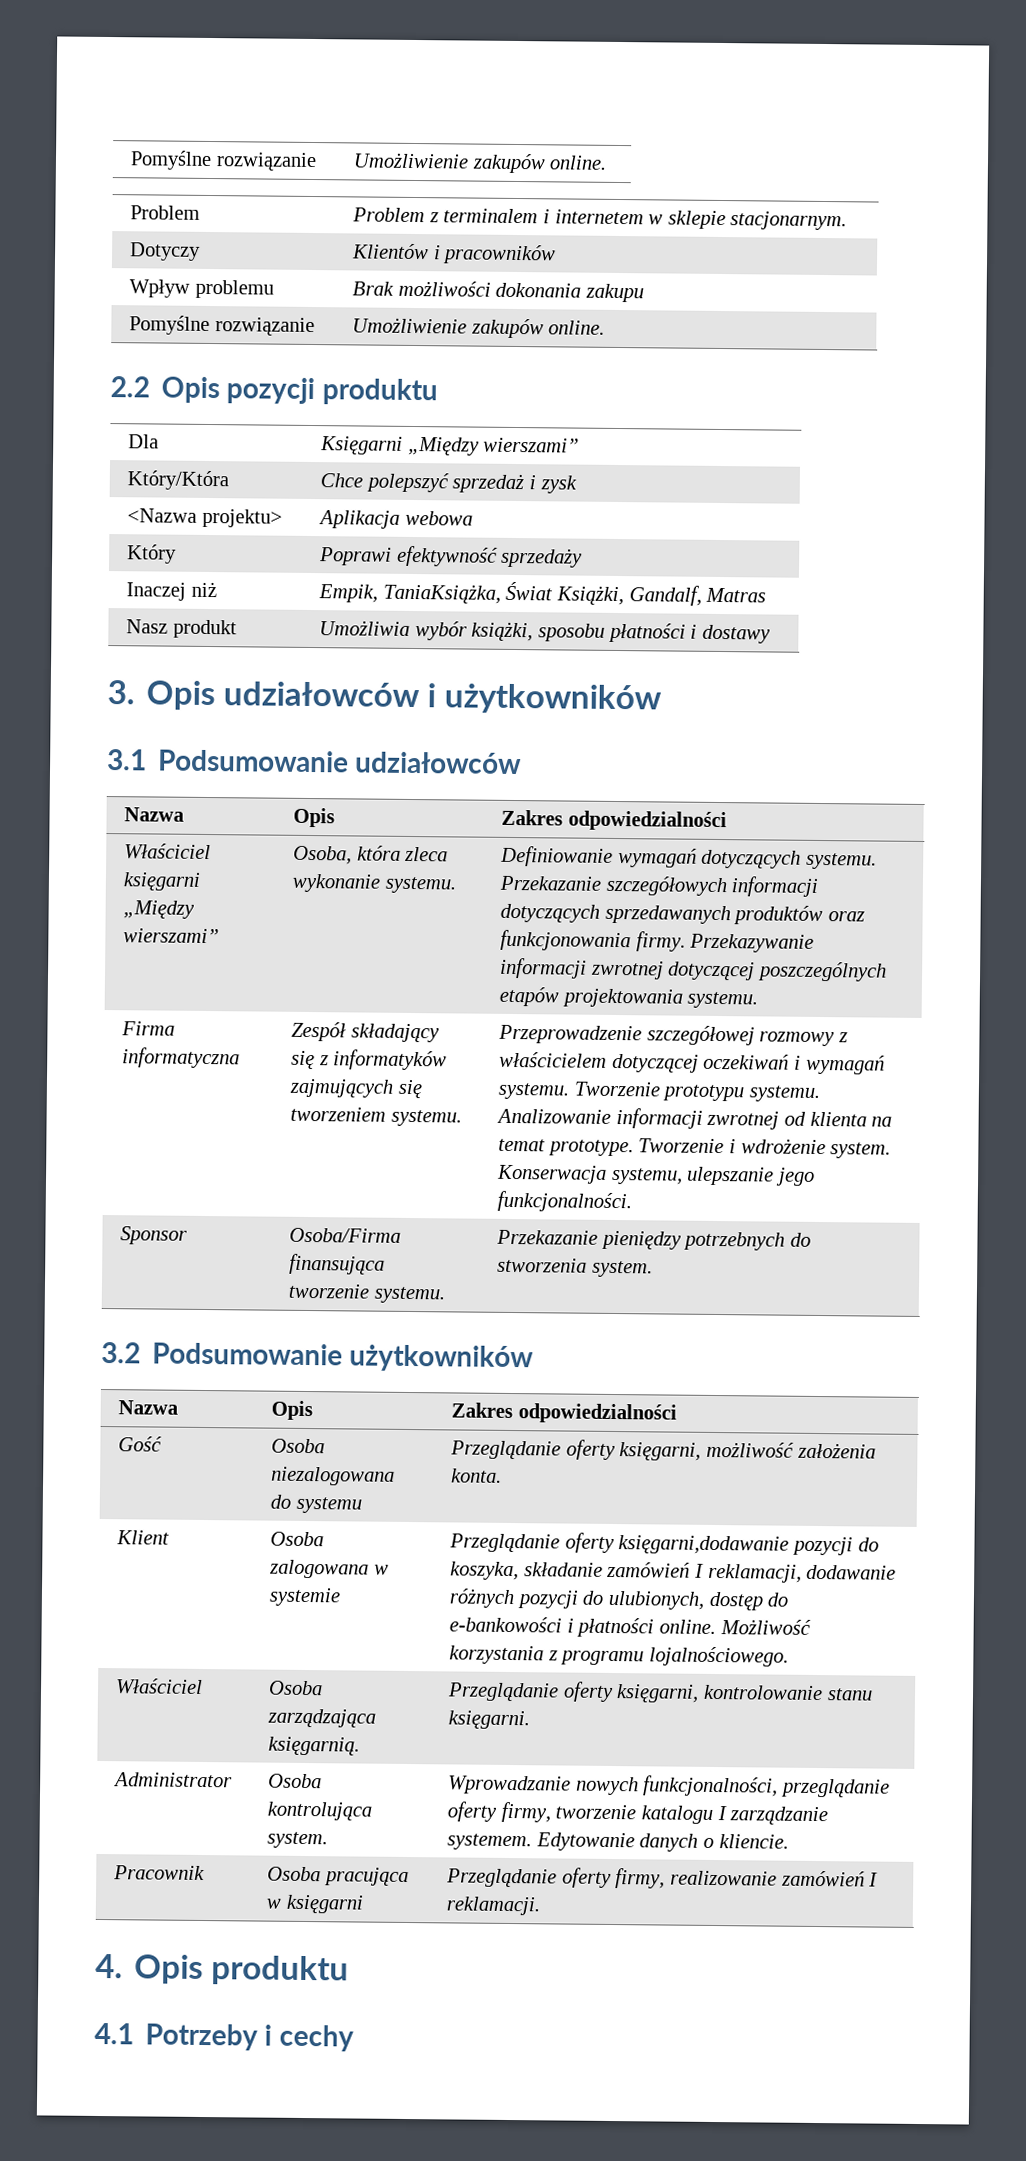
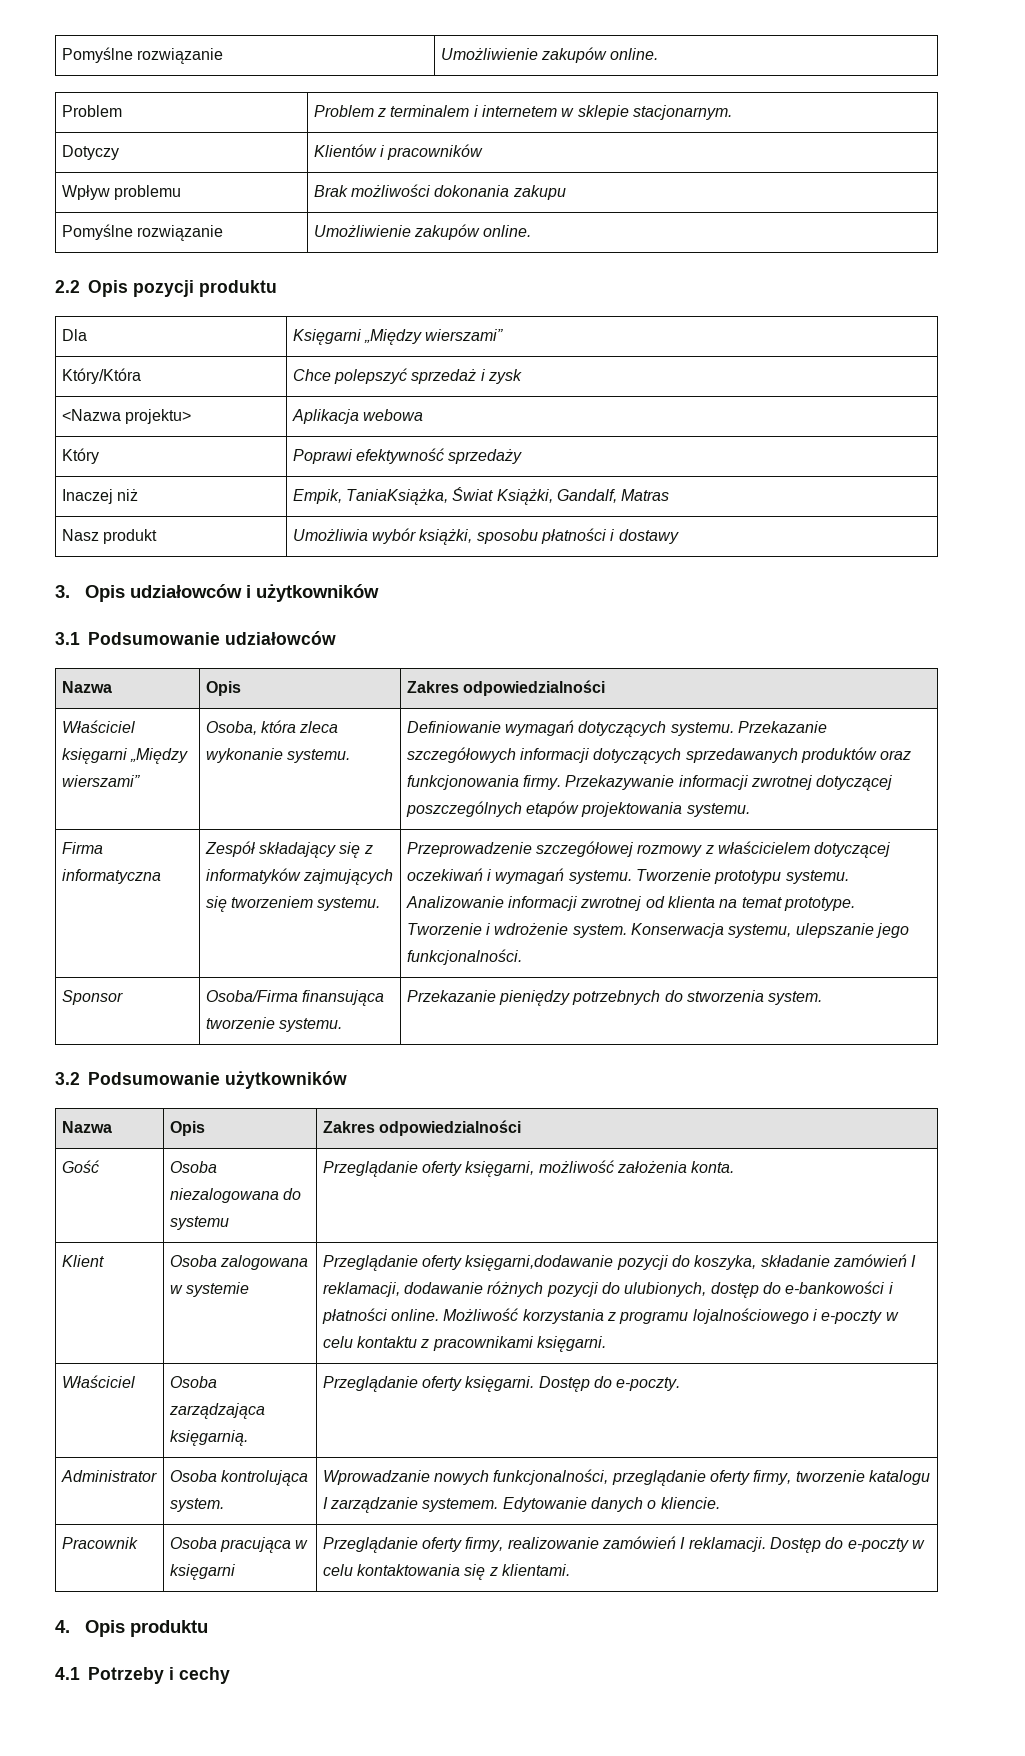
- Klient | Osoba zalogowana w systemie | Przeglądanie oferty księgarni,dodawanie pozycji do koszyka, składanie zamówień I reklamacji, dodawanie różnych pozycji do ulubionych, dostęp do e-bankowości i płatności online. Możliwość korzystania z programu lojalnościowego.
+ Klient | Osoba zalogowana w systemie | Przeglądanie oferty księgarni,dodawanie pozycji do koszyka, składanie zamówień I reklamacji, dodawanie różnych pozycji do ulubionych, dostęp do e-bankowości i płatności online. Możliwość korzystania z programu lojalnościowego i e-poczty w celu kontaktu z pracownikami księgarni.
- Właściciel | Osoba zarządzająca księgarnią. | Przeglądanie oferty księgarni, kontrolowanie stanu księgarni.
+ Właściciel | Osoba zarządzająca księgarnią. | Przeglądanie oferty księgarni. Dostęp do e-poczty.
- Pracownik | Osoba pracująca w księgarni | Przeglądanie oferty firmy, realizowanie zamówień I reklamacji.
+ Pracownik | Osoba pracująca w księgarni | Przeglądanie oferty firmy, realizowanie zamówień I reklamacji. Dostęp do e-poczty w celu kontaktowania się z klientami.

